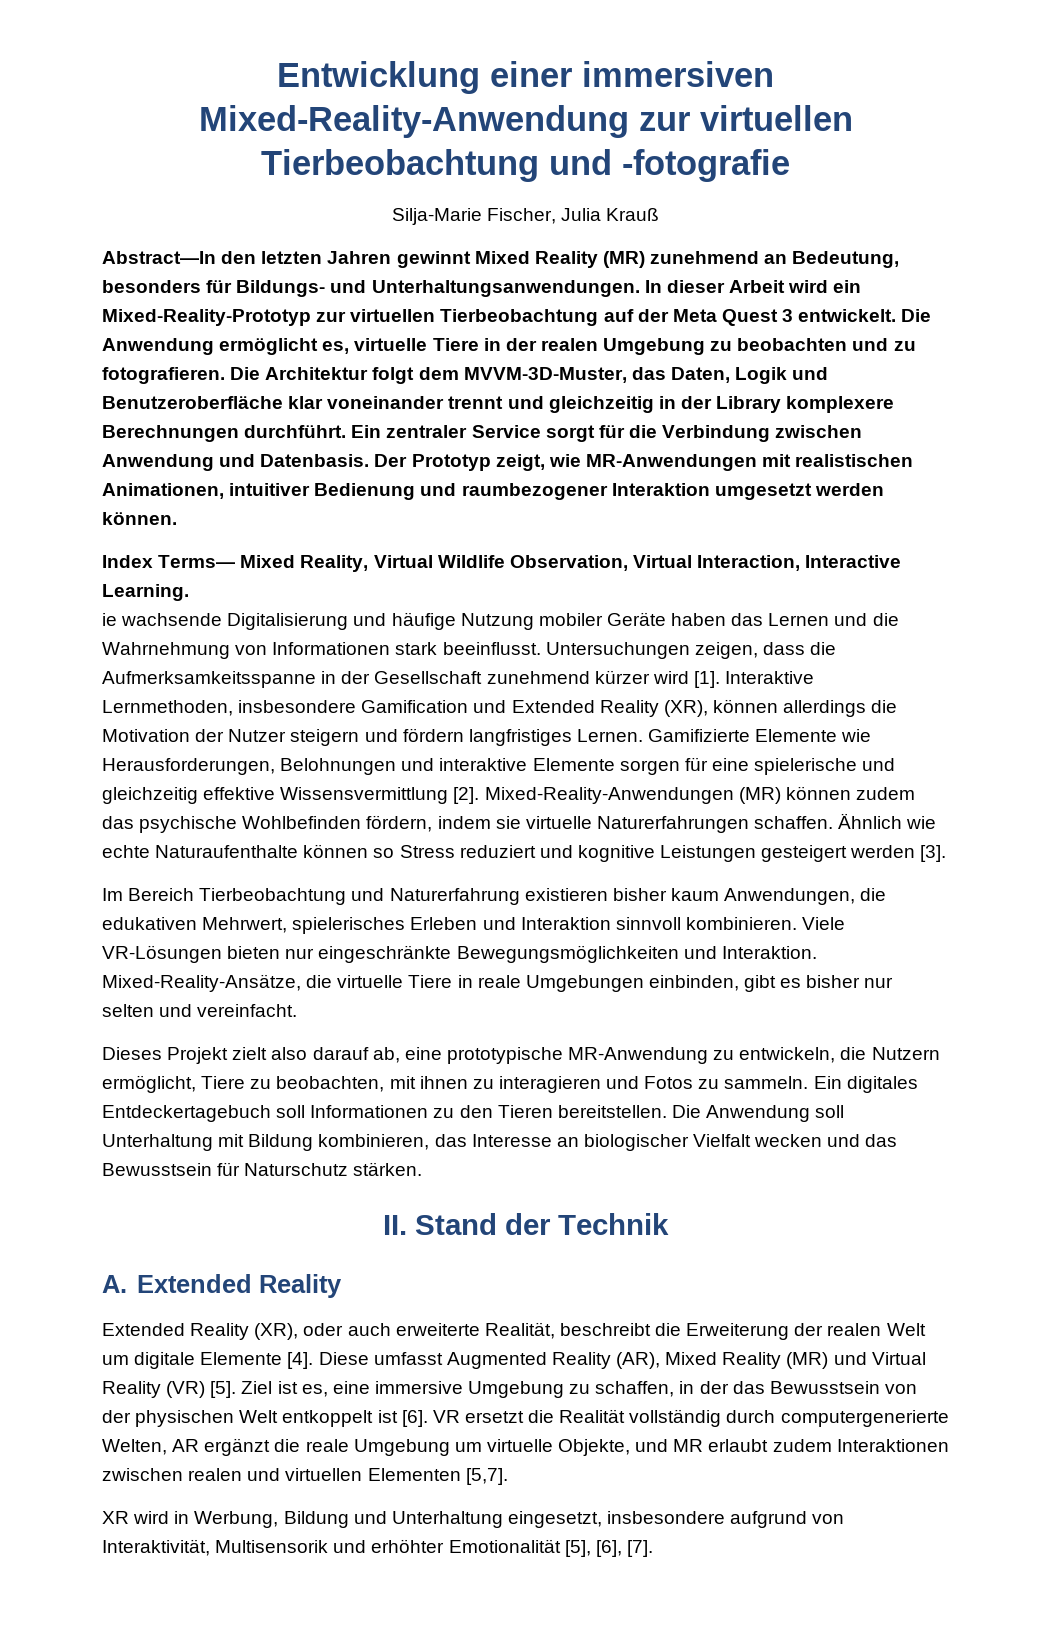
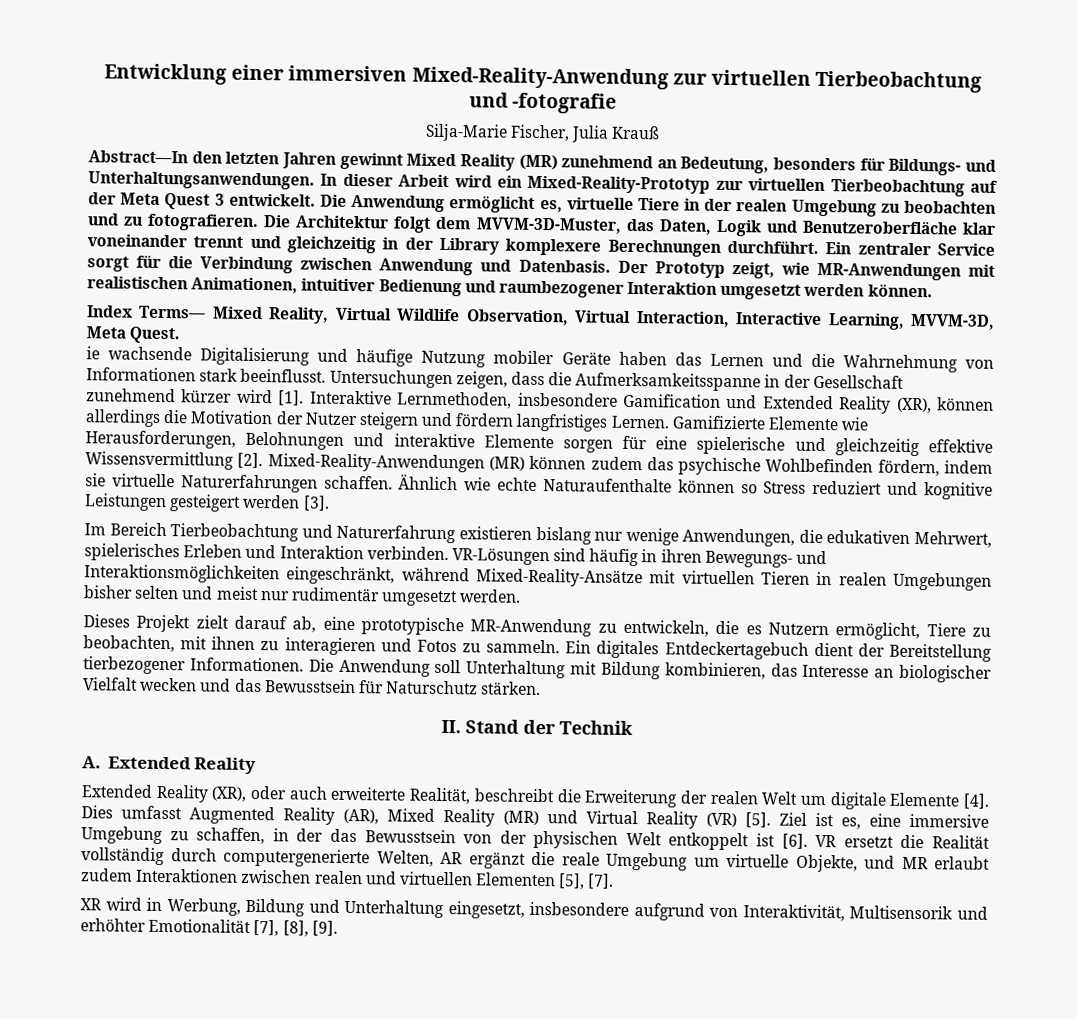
- Index Terms— Mixed Reality, Virtual Wildlife Observation, Virtual Interaction, Interactive Learning.
+ Index Terms— Mixed Reality, Virtual Wildlife Observation, Virtual Interaction, Interactive Learning, MVVM-3D, Meta Quest.
- Im Bereich Tierbeobachtung und Naturerfahrung existieren bisher kaum Anwendungen, die edukativen Mehrwert, spielerisches Erleben und Interaktion sinnvoll kombinieren. Viele VR-Lösungen bieten nur eingeschränkte Bewegungsmöglichkeiten und Interaktion. Mixed-Reality-Ansätze, die virtuelle Tiere in reale Umgebungen einbinden, gibt es bisher nur selten und vereinfacht.
+ Im Bereich Tierbeobachtung und Naturerfahrung existieren bislang nur wenige Anwendungen, die edukativen Mehrwert, spielerisches Erleben und Interaktion verbinden. VR-Lösungen sind häufig in ihren Bewegungs- und Interaktionsmöglichkeiten eingeschränkt, während Mixed-Reality-Ansätze mit virtuellen Tieren in realen Umgebungen bisher selten und meist nur rudimentär umgesetzt werden.
- Dieses Projekt zielt also darauf ab, eine prototypische MR-Anwendung zu entwickeln, die Nutzern ermöglicht, Tiere zu beobachten, mit ihnen zu interagieren und Fotos zu sammeln.
+ Dieses Projekt zielt darauf ab, eine prototypische MR-Anwendung zu entwickeln, die es Nutzern ermöglicht, Tiere zu beobachten, mit ihnen zu interagieren und Fotos zu sammeln.
- Ein digitales Entdeckertagebuch soll Informationen zu den Tieren bereitstellen.
+ Ein digitales Entdeckertagebuch dient der Bereitstellung tierbezogener Informationen.
- Diese umfasst Augmented Reality (AR), Mixed Reality (MR) und Virtual Reality (VR) [5].
+ Dies umfasst Augmented Reality (AR), Mixed Reality (MR) und Virtual Reality (VR) [5].
- VR ersetzt die Realität vollständig durch computergenerierte Welten, AR ergänzt die reale Umgebung um virtuelle Objekte, und MR erlaubt zudem Interaktionen zwischen realen und virtuellen Elementen [5,7].
+ VR ersetzt die Realität vollständig durch computergenerierte Welten, AR ergänzt die reale Umgebung um virtuelle Objekte, und MR erlaubt zudem Interaktionen zwischen realen und virtuellen Elementen [5], [7].
- XR wird in Werbung, Bildung und Unterhaltung eingesetzt, insbesondere aufgrund von Interaktivität, Multisensorik und erhöhter Emotionalität [5], [6], [7].
+ XR wird in Werbung, Bildung und Unterhaltung eingesetzt, insbesondere aufgrund von Interaktivität, Multisensorik und erhöhter Emotionalität [7], [8], [9].

